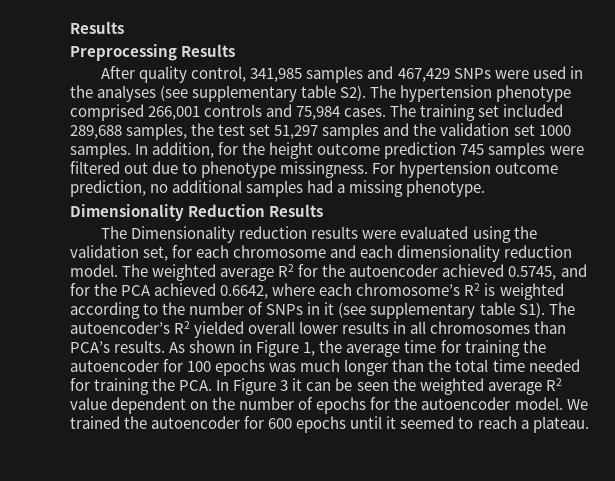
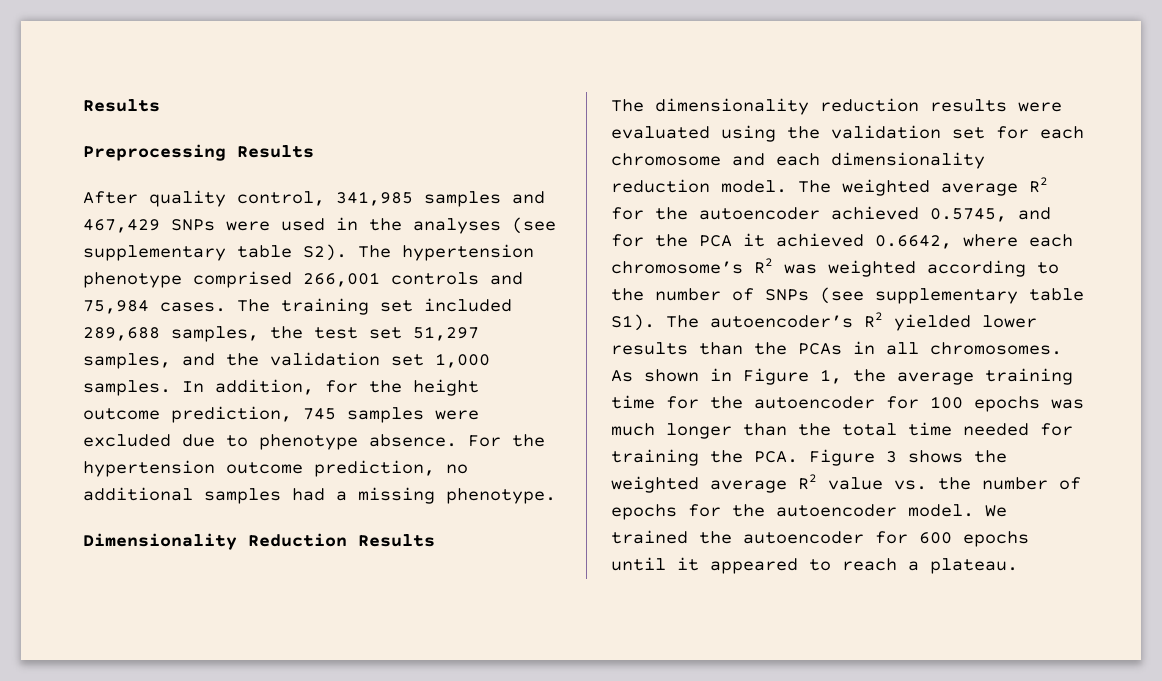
- The training set included 289,688 samples, the test set 51,297 samples and the validation set 1000 samples.
+ The training set included 289,688 samples, the test set 51,297 samples, and the validation set 1,000 samples.
- In addition, for the height outcome prediction 745 samples were filtered out due to phenotype missingness. For hypertension outcome prediction, no additional samples had a missing phenotype.
+ In addition, for the height outcome prediction, 745 samples were excluded due to phenotype absence. For the hypertension outcome prediction, no additional samples had a missing phenotype.
- The Dimensionality reduction results were evaluated using the validation set, for each chromosome and each dimensionality reduction model.
+ The dimensionality reduction results were evaluated using the validation set for each chromosome and each dimensionality reduction model.
- The weighted average R2 for the autoencoder achieved 0.5745, and for the PCA achieved 0.6642, where each chromosome’s R2 is weighted according to the number of SNPs in it (see supplementary table S1). The autoencoder’s R2 yielded overall lower results in all chromosomes than PCA’s results.
+ The weighted average R2 for the autoencoder achieved 0.5745, and for the PCA it achieved 0.6642, where each chromosome’s R2 was weighted according to the number of SNPs (see supplementary table S1). The autoencoder’s R2 yielded lower results than the PCAs in all chromosomes.
- As shown in Figure 1, the average time for training the autoencoder for 100 epochs was much longer than the total time needed for training the PCA. In Figure 3 it can be seen the weighted average R2 value dependent on the number of epochs for the autoencoder model.
+ As shown in Figure 1, the average training time for the autoencoder for 100 epochs was much longer than the total time needed for training the PCA. Figure 3 shows the weighted average R2 value vs. the number of epochs for the autoencoder model.
- We trained the autoencoder for 600 epochs until it seemed to reach a plateau.
+ We trained the autoencoder for 600 epochs until it appeared to reach a plateau.

